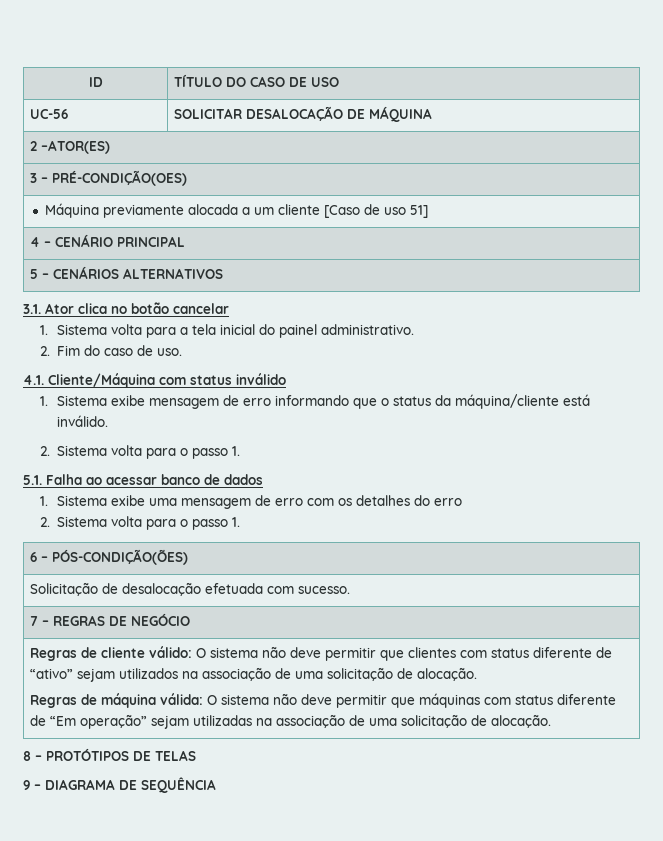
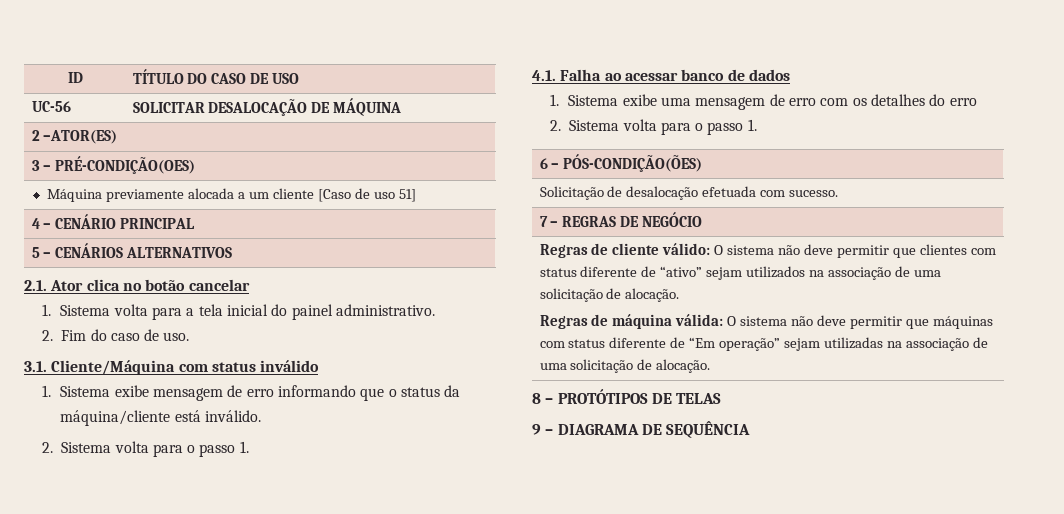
- 3.1. Ator clica no botão cancelar
+ 2.1. Ator clica no botão cancelar
- 4.1. Cliente/Máquina com status inválido
+ 3.1. Cliente/Máquina com status inválido
- 5.1. Falha ao acessar banco de dados
+ 4.1. Falha ao acessar banco de dados

